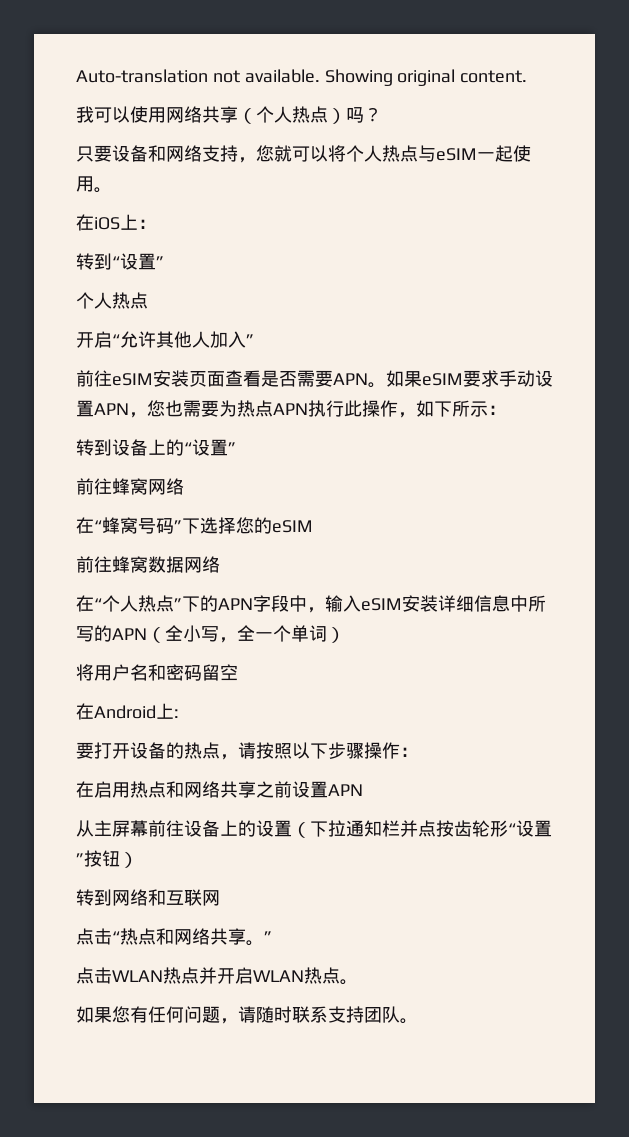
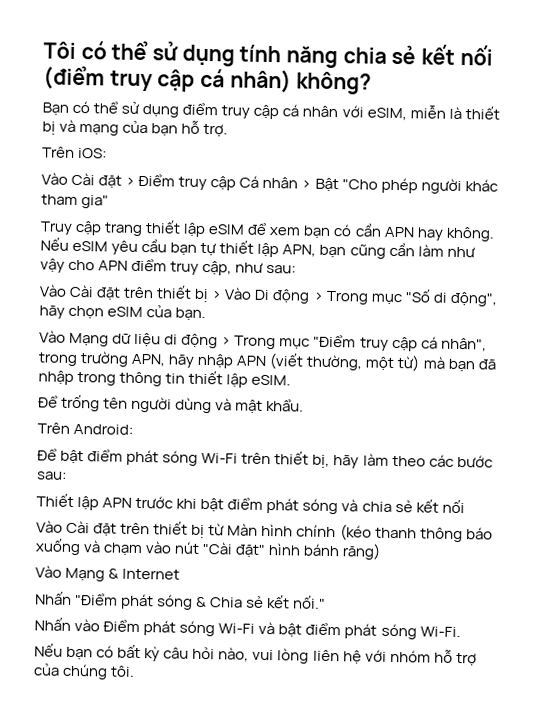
- Auto-translation not available. Showing original content.
- 我可以使用网络共享（个人热点）吗？
- 只要设备和网络支持，您就可以将个人热点与eSIM一起使用。
- 在iOS上：
- 转到“设置”
- 个人热点
- 开启“允许其他人加入”
- 前往eSIM安装页面查看是否需要APN。如果eSIM要求手动设置APN，您也需要为热点APN执行此操作，如下所示：
- 转到设备上的“设置”
- 前往蜂窝网络
- 在“蜂窝号码”下选择您的eSIM
- 前往蜂窝数据网络
- 在“个人热点”下的APN字段中，输入eSIM安装详细信息中所写的APN（全小写，全一个单词）
- 将用户名和密码留空
- 在Android上:
- 要打开设备的热点，请按照以下步骤操作：
- 在启用热点和网络共享之前设置APN
- 从主屏幕前往设备上的设置（下拉通知栏并点按齿轮形“设置”按钮）
- 转到网络和互联网
- 点击“热点和网络共享。”
- 点击WLAN热点并开启WLAN热点。
- 如果您有任何问题，请随时联系支持团队。
+ Tôi có thể sử dụng tính năng chia sẻ kết nối (điểm truy cập cá nhân) không?
+ Bạn có thể sử dụng điểm truy cập cá nhân với eSIM, miễn là thiết bị và mạng của bạn hỗ trợ.
+ Trên iOS:
+ Vào Cài đặt > Điểm truy cập Cá nhân > Bật "Cho phép người khác tham gia"
+ Truy cập trang thiết lập eSIM để xem bạn có cần APN hay không. Nếu eSIM yêu cầu bạn tự thiết lập APN, bạn cũng cần làm như vậy cho APN điểm truy cập, như sau:
+ Vào Cài đặt trên thiết bị > Vào Di động > Trong mục "Số di động", hãy chọn eSIM của bạn.
+ Vào Mạng dữ liệu di động > Trong mục "Điểm truy cập cá nhân", trong trường APN, hãy nhập APN (viết thường, một từ) mà bạn đã nhập trong thông tin thiết lập eSIM.
+ Để trống tên người dùng và mật khẩu.
+ Trên Android:
+ Để bật điểm phát sóng Wi-Fi trên thiết bị, hãy làm theo các bước sau:
+ Thiết lập APN trước khi bật điểm phát sóng và chia sẻ kết nối
+ Vào Cài đặt trên thiết bị từ Màn hình chính (kéo thanh thông báo xuống và chạm vào nút "Cài đặt" hình bánh răng)
+ Vào Mạng & Internet
+ Nhấn "Điểm phát sóng & Chia sẻ kết nối."
+ Nhấn vào Điểm phát sóng Wi-Fi và bật điểm phát sóng Wi-Fi.
+ Nếu bạn có bất kỳ câu hỏi nào, vui lòng liên hệ với nhóm hỗ trợ của chúng tôi.

